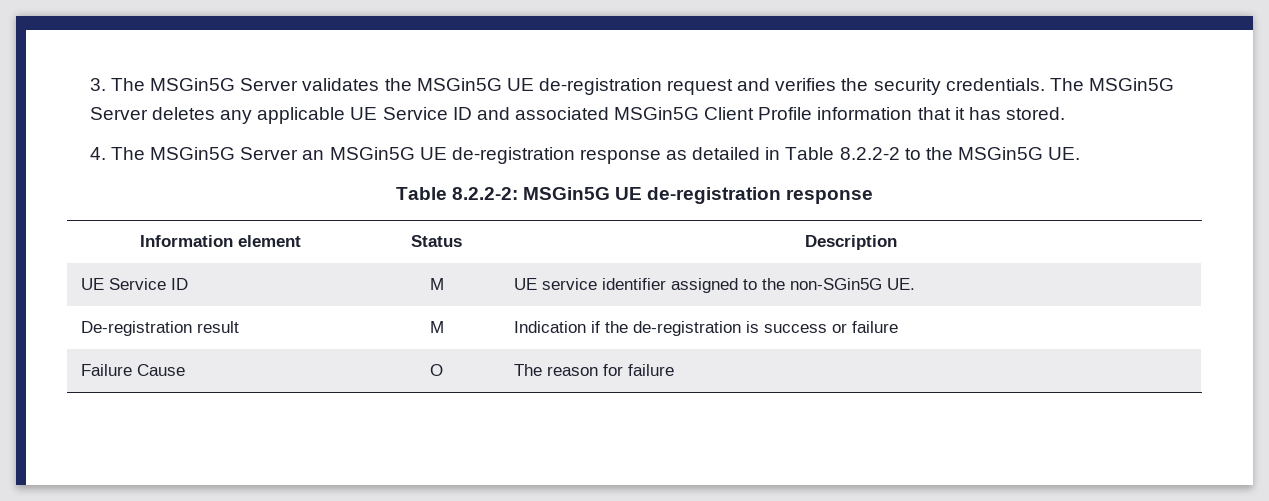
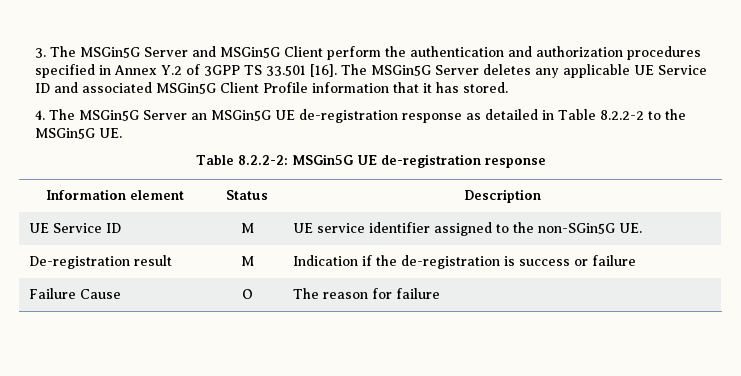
- 3. The MSGin5G Server validates the MSGin5G UE de-registration request and verifies the security credentials.
+ 3. The MSGin5G Server and MSGin5G Client perform the authentication and authorization procedures specified in Annex Y.2 of 3GPP TS 33.501 [16].

